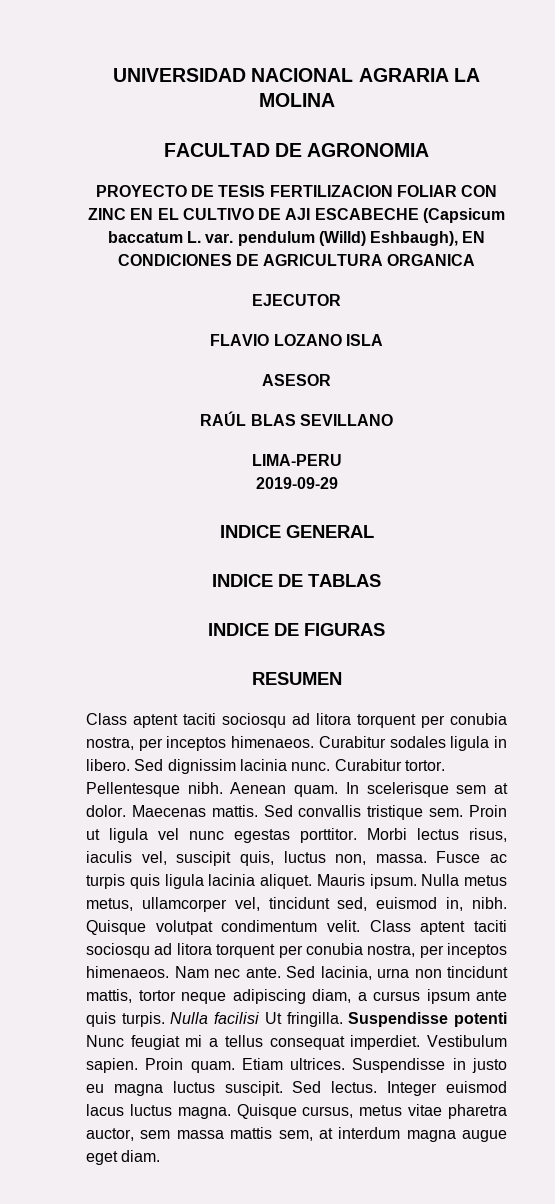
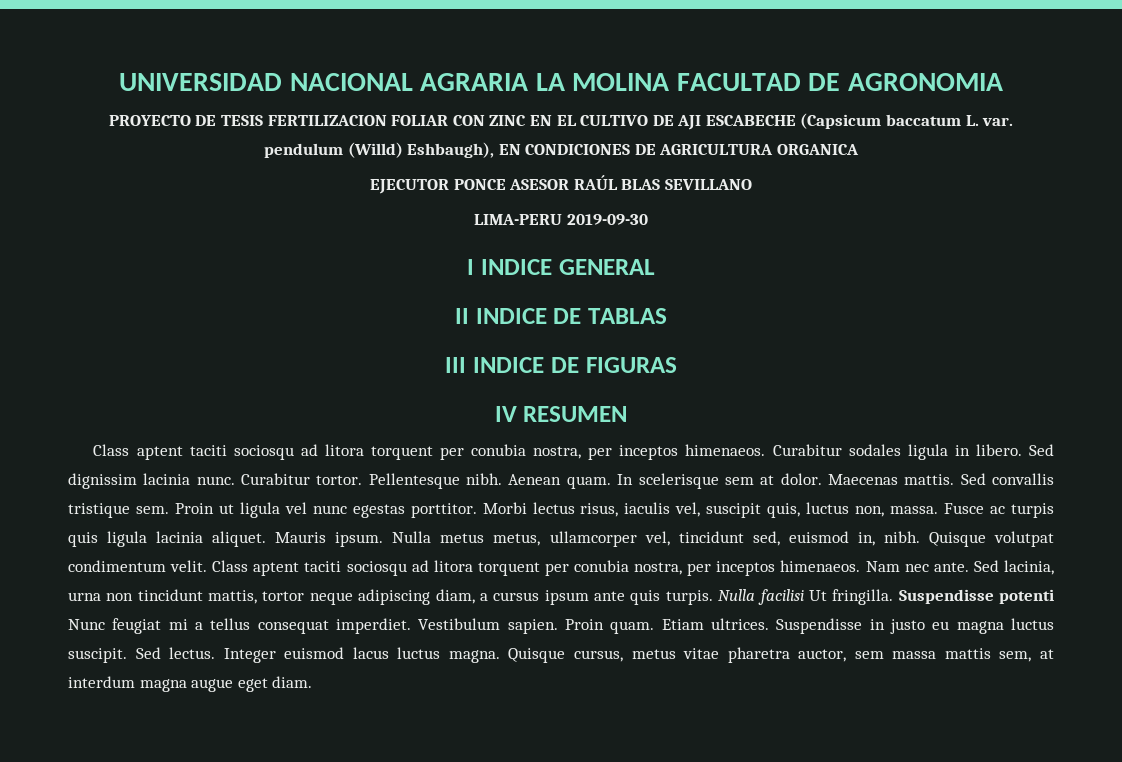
- UNIVERSIDAD NACIONAL AGRARIA LA MOLINA
- FACULTAD DE AGRONOMIA
+ UNIVERSIDAD NACIONAL AGRARIA LA MOLINA FACULTAD DE AGRONOMIA
- EJECUTOR
- FLAVIO LOZANO ISLA
- ASESOR
- RAÚL BLAS SEVILLANO
+ EJECUTOR PONCE ASESOR RAÚL BLAS SEVILLANO
- LIMA-PERU
- 2019-09-29
- INDICE GENERAL
+ LIMA-PERU 2019-09-30
+ I INDICE GENERAL
- INDICE DE TABLAS
+ II INDICE DE TABLAS
- INDICE DE FIGURAS
+ III INDICE DE FIGURAS
- RESUMEN
+ IV RESUMEN

